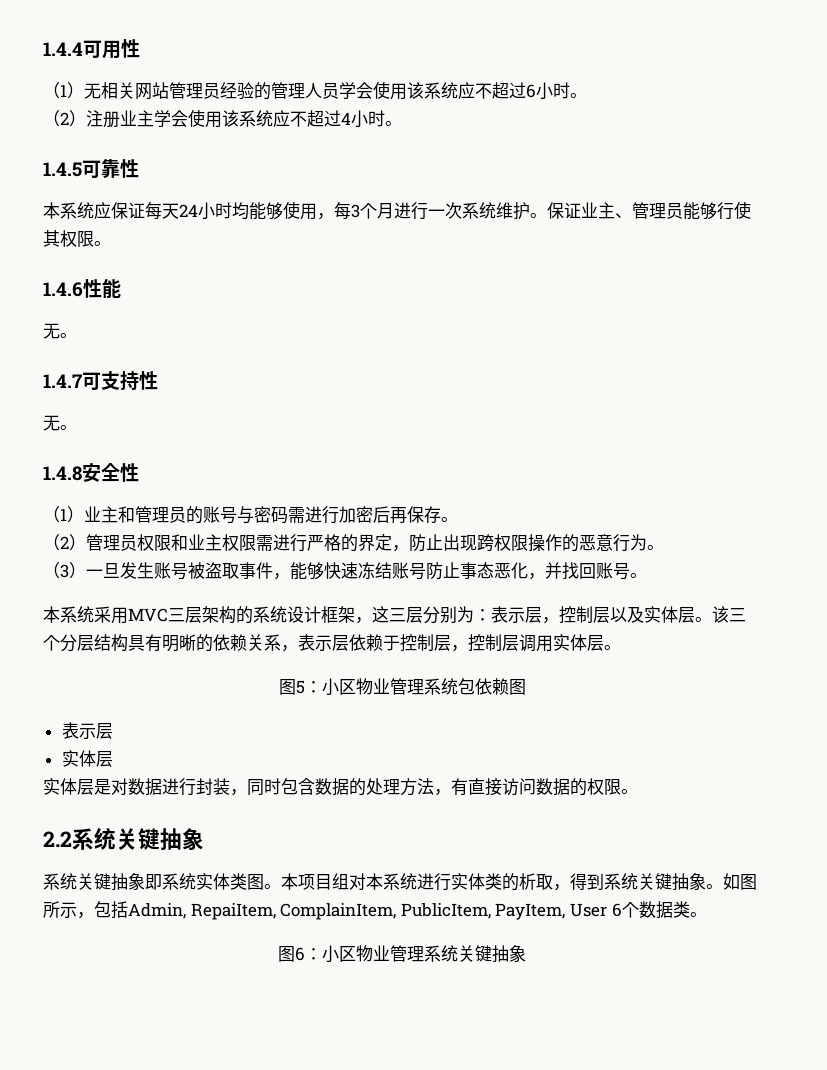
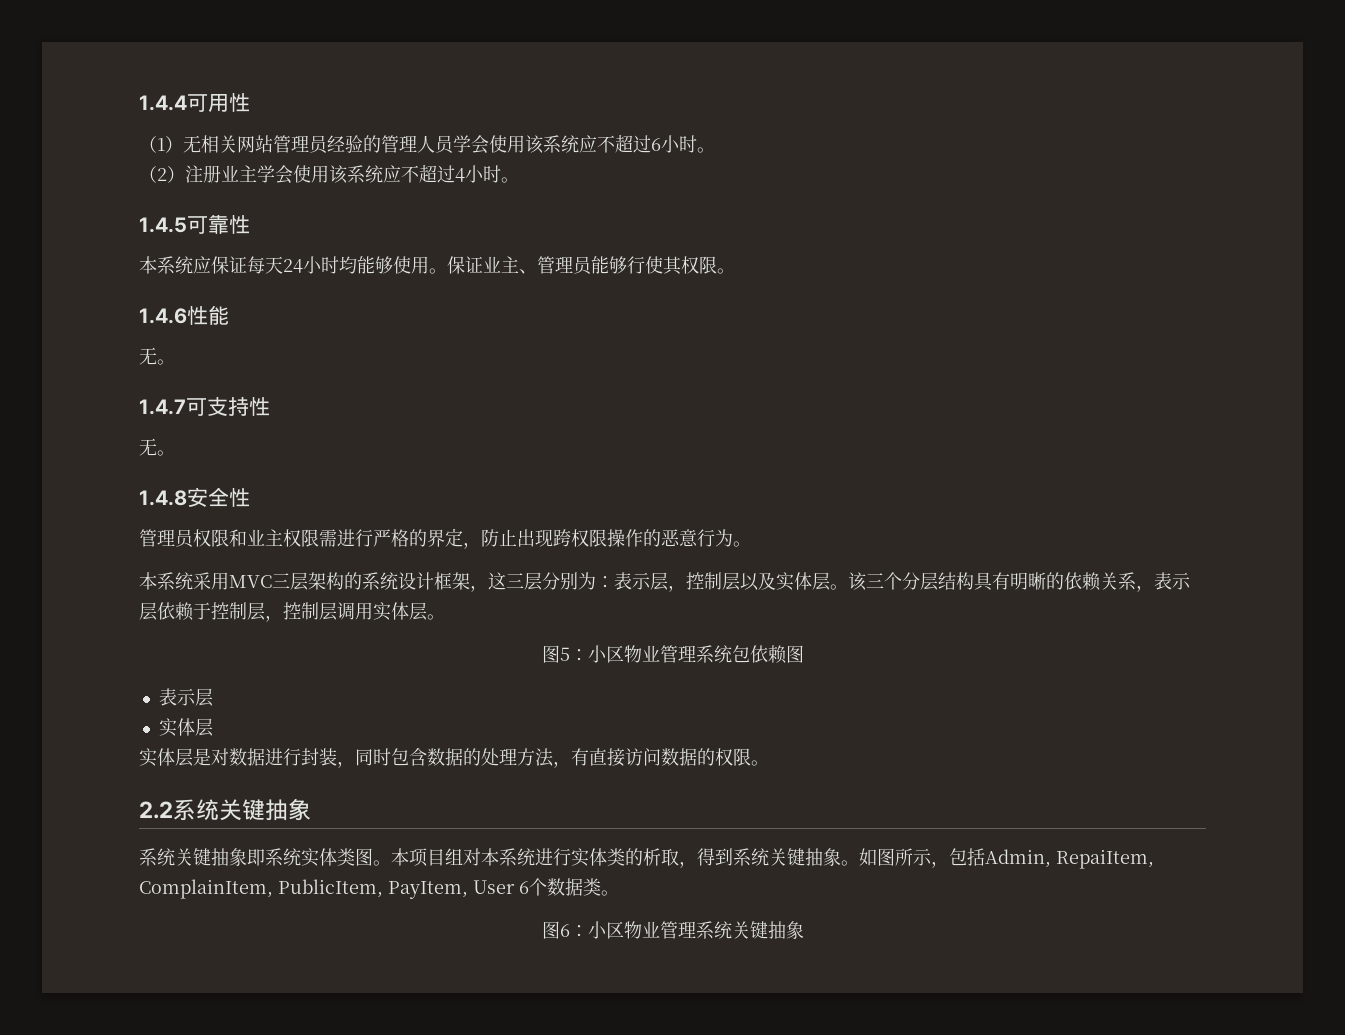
- 本系统应保证每天24小时均能够使用，每3个月进行一次系统维护。
+ 本系统应保证每天24小时均能够使用。
- （1）业主和管理员的账号与密码需进行加密后再保存。
- （2）管理员权限和业主权限需进行严格的界定，防止出现跨权限操作的恶意行为。
+ 管理员权限和业主权限需进行严格的界定，防止出现跨权限操作的恶意行为。
- （3）一旦发生账号被盗取事件，能够快速冻结账号防止事态恶化，并找回账号。

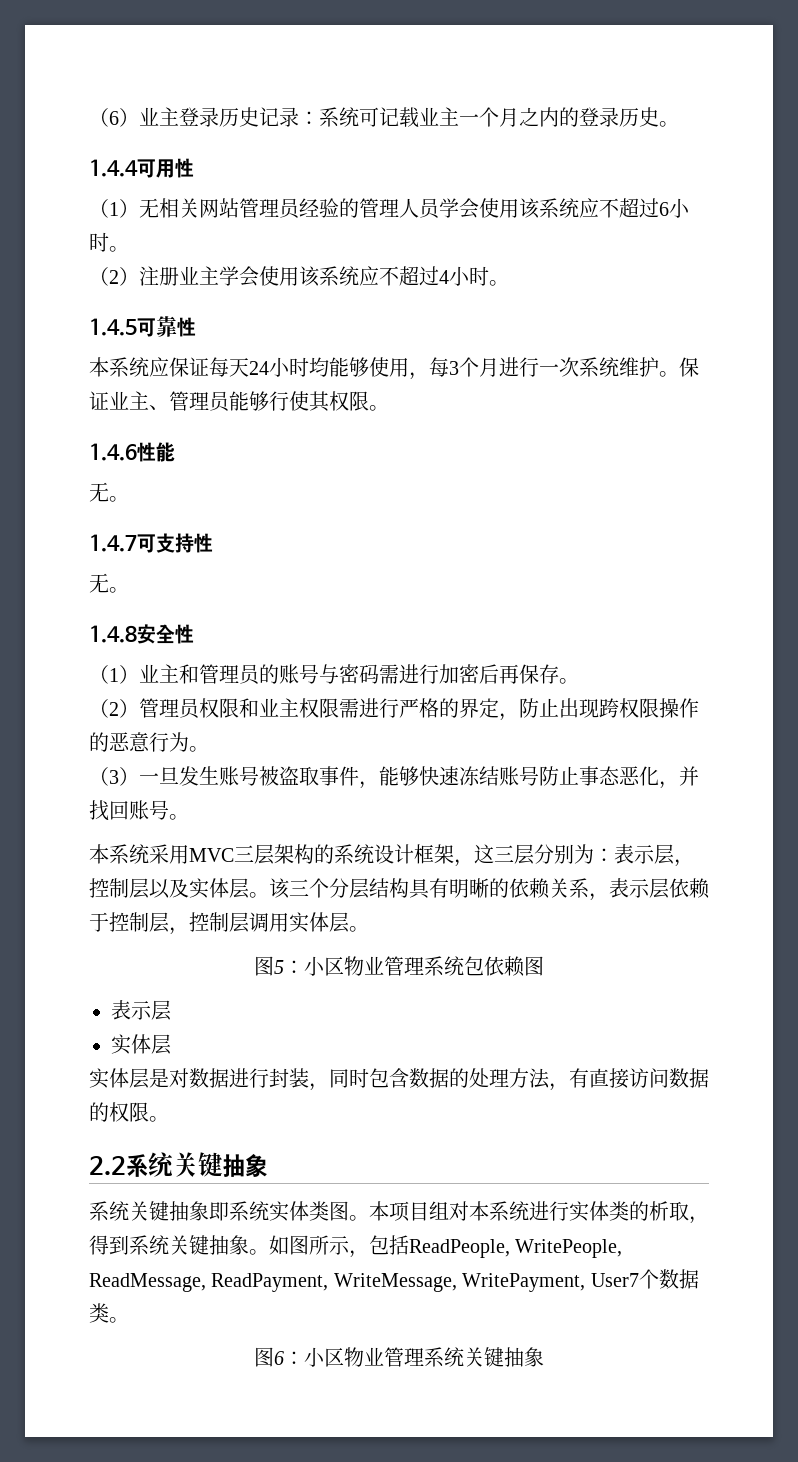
+ （6）业主登录历史记录：系统可记载业主一个月之内的登录历史。
- 本系统应保证每天24小时均能够使用。
+ 本系统应保证每天24小时均能够使用，每3个月进行一次系统维护。
- 管理员权限和业主权限需进行严格的界定，防止出现跨权限操作的恶意行为。
+ （1）业主和管理员的账号与密码需进行加密后再保存。
+ （2）管理员权限和业主权限需进行严格的界定，防止出现跨权限操作的恶意行为。
+ （3）一旦发生账号被盗取事件，能够快速冻结账号防止事态恶化，并找回账号。
- 如图所示，包括Admin, RepaiItem, ComplainItem, PublicItem, PayItem, User 6个数据类。
+ 如图所示，包括ReadPeople, WritePeople, ReadMessage, ReadPayment, WriteMessage, WritePayment, User7个数据类。

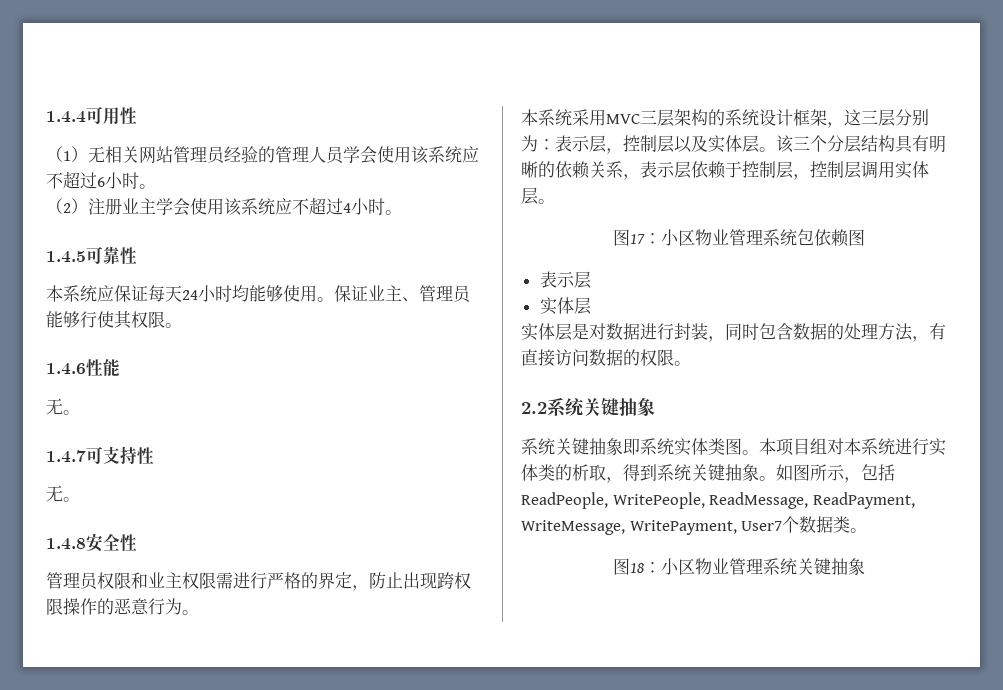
- （6）业主登录历史记录：系统可记载业主一个月之内的登录历史。
- 本系统应保证每天24小时均能够使用，每3个月进行一次系统维护。
+ 本系统应保证每天24小时均能够使用。
- （1）业主和管理员的账号与密码需进行加密后再保存。
- （2）管理员权限和业主权限需进行严格的界定，防止出现跨权限操作的恶意行为。
+ 管理员权限和业主权限需进行严格的界定，防止出现跨权限操作的恶意行为。
- （3）一旦发生账号被盗取事件，能够快速冻结账号防止事态恶化，并找回账号。
- 图5：小区物业管理系统包依赖图
+ 图17：小区物业管理系统包依赖图
- 图6：小区物业管理系统关键抽象
+ 图18：小区物业管理系统关键抽象

